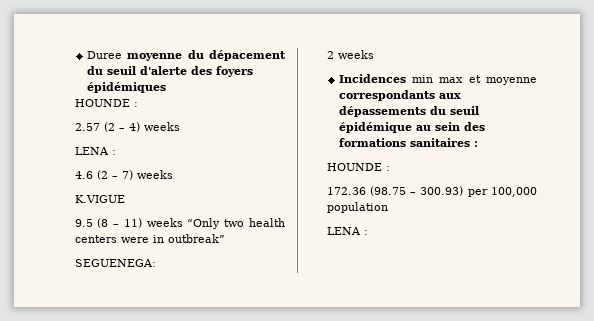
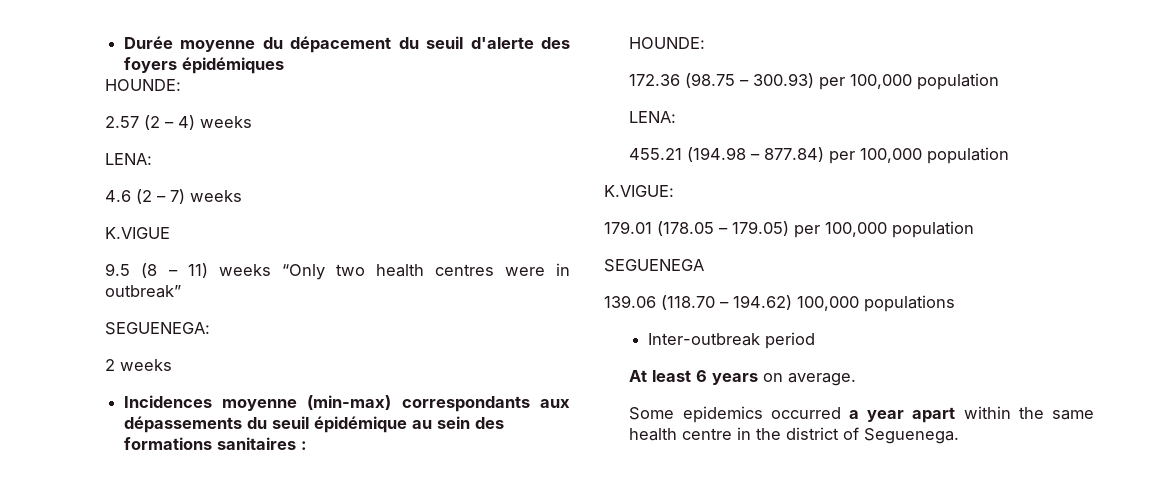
- Duree moyenne du dépacement du seuil d'alerte des foyers épidémiques
- HOUNDE :
+ Durée moyenne du dépacement du seuil d'alerte des foyers épidémiques
+ HOUNDE:
  2.57 (2 – 4) weeks
- LENA :
+ LENA:
- 9.5 (8 – 11) weeks “Only two health centers were in outbreak”
+ 9.5 (8 – 11) weeks “Only two health centres were in outbreak”
- Incidences min max et moyenne correspondants aux dépassements du seuil épidémique au sein des formations sanitaires :
- HOUNDE :
+ Incidences moyenne (min-max) correspondants aux dépassements du seuil épidémique au sein des formations sanitaires :
+ HOUNDE:
  172.36 (98.75 – 300.93) per 100,000 population
- LENA :
+ LENA:
+ 455.21 (194.98 – 877.84) per 100,000 population
+ K.VIGUE:
+ 179.01 (178.05 – 179.05) per 100,000 population
+ SEGUENEGA
+ 139.06 (118.70 – 194.62) 100,000 populations
+ Inter-outbreak period
+ At least 6 years on average.
+ Some epidemics occurred a year apart within the same health centre in the district of Seguenega.

